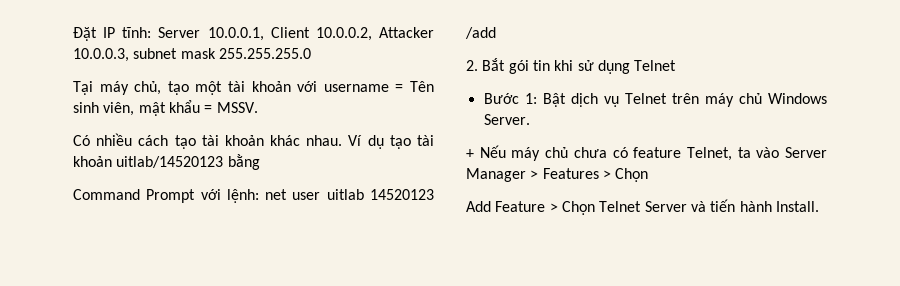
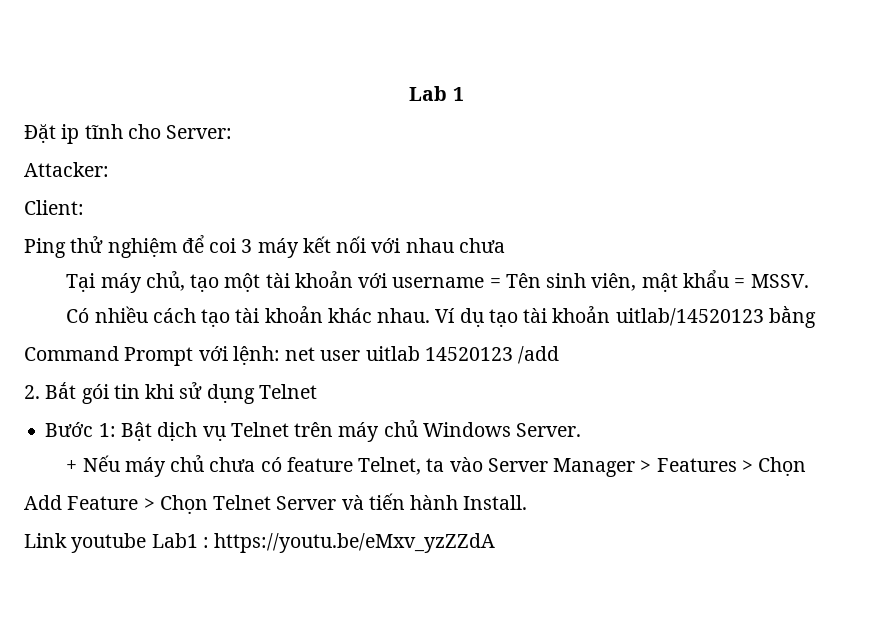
- Đặt IP tĩnh: Server 10.0.0.1, Client 10.0.0.2, Attacker 10.0.0.3, subnet mask 255.255.255.0
+ Lab 1
+ Đặt ip tĩnh cho Server:
+ Attacker:
+ Client:
+ Ping thử nghiệm để coi 3 máy kết nối với nhau chưa
+ Link youtube Lab1 : https://youtu.be/eMxv_yzZZdA

